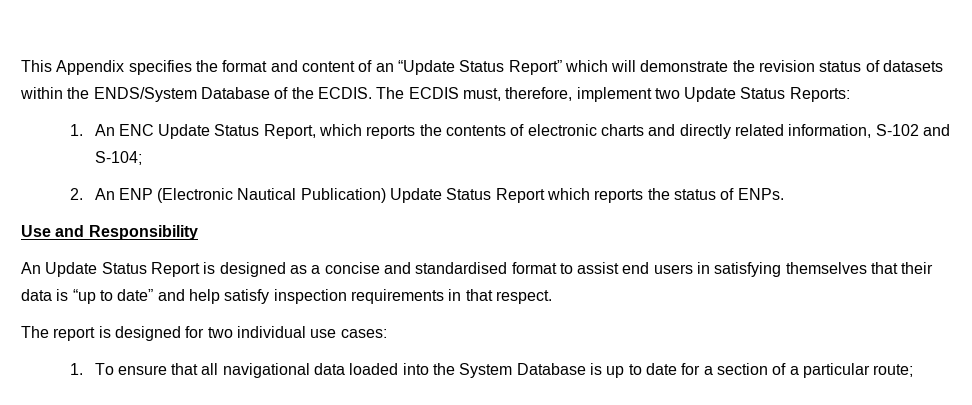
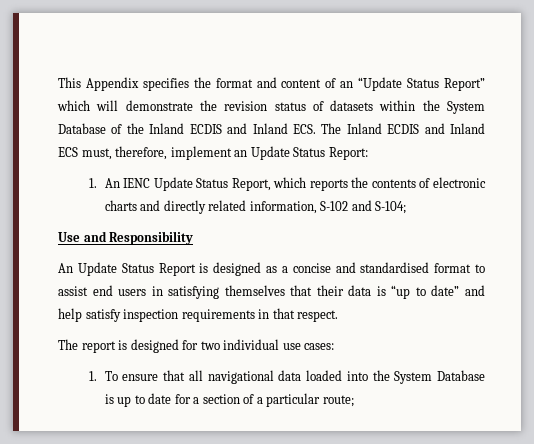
- This Appendix specifies the format and content of an “Update Status Report” which will demonstrate the revision status of datasets within the ENDS/System Database of the ECDIS. The ECDIS must, therefore, implement two Update Status Reports:
+ This Appendix specifies the format and content of an “Update Status Report” which will demonstrate the revision status of datasets within the System Database of the Inland ECDIS and Inland ECS. The Inland ECDIS and Inland ECS must, therefore, implement an Update Status Report:
- 1. An ENC Update Status Report, which reports the contents of electronic charts and directly related information, S-102 and S-104;
+ 1. An IENC Update Status Report, which reports the contents of electronic charts and directly related information, S-102 and S-104;
- 2. An ENP (Electronic Nautical Publication) Update Status Report which reports the status of ENPs.

